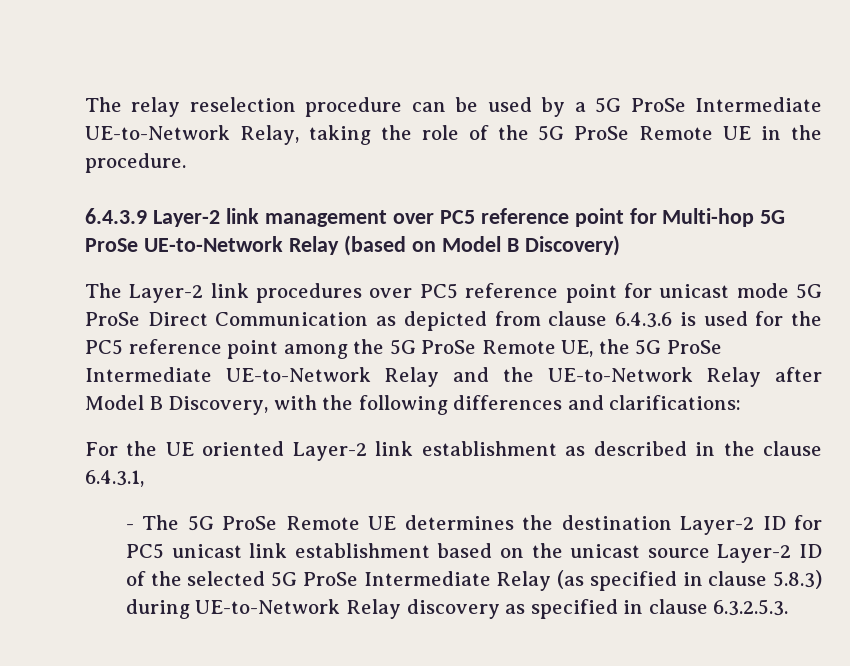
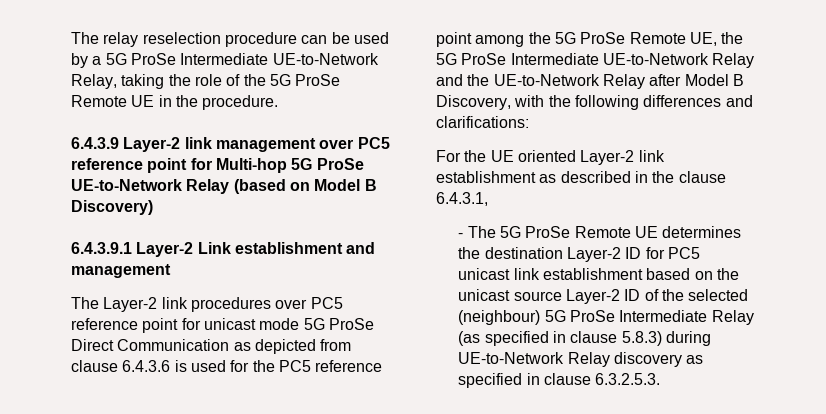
+ 6.4.3.9.1 Layer-2 Link establishment and management
- - The 5G ProSe Remote UE determines the destination Layer-2 ID for PC5 unicast link establishment based on the unicast source Layer-2 ID of the selected 5G ProSe Intermediate Relay (as specified in clause 5.8.3) during UE-to-Network Relay discovery as specified in clause 6.3.2.5.3.
+ - The 5G ProSe Remote UE determines the destination Layer-2 ID for PC5 unicast link establishment based on the unicast source Layer-2 ID of the selected (neighbour) 5G ProSe Intermediate Relay (as specified in clause 5.8.3) during UE-to-Network Relay discovery as specified in clause 6.3.2.5.3.

